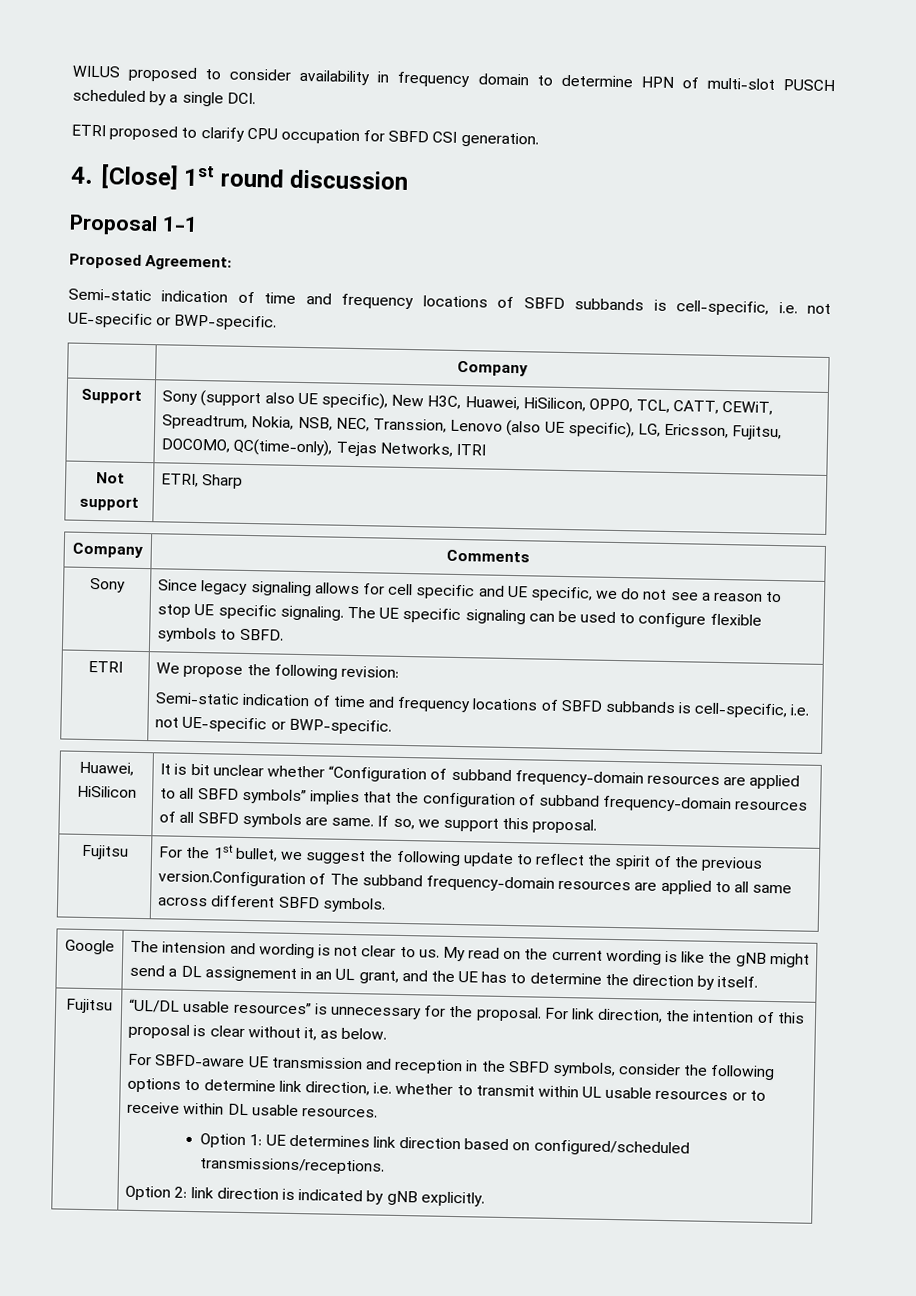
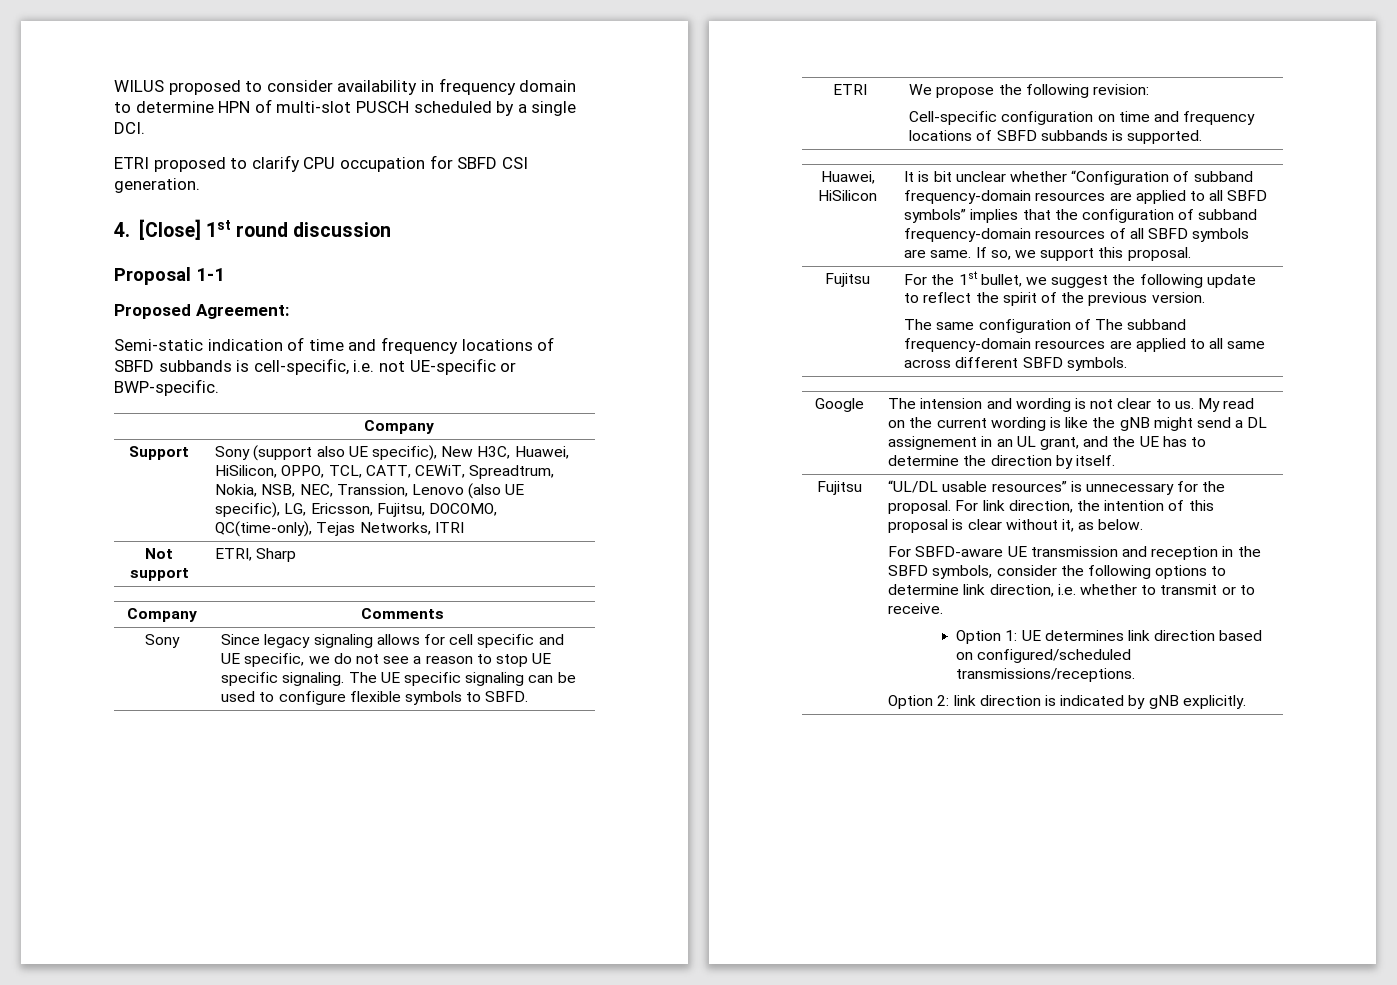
  ETRI | We propose the following revision:
- Semi-static indication of time and frequency locations of SBFD subbands is cell-specific, i.e. not UE-specific or BWP-specific.
+ Cell-specific configuration on time and frequency locations of SBFD subbands is supported.
- Fujitsu | For the 1st bullet, we suggest the following update to reflect the spirit of the previous version.Configuration of The subband frequency-domain resources are applied to all same across different SBFD symbols.
+ Fujitsu | For the 1st bullet, we suggest the following update to reflect the spirit of the previous version.
+ The same configuration of The subband frequency-domain resources are applied to all same across different SBFD symbols.
- For SBFD-aware UE transmission and reception in the SBFD symbols, consider the following options to determine link direction, i.e. whether to transmit within UL usable resources or to receive within DL usable resources.
+ For SBFD-aware UE transmission and reception in the SBFD symbols, consider the following options to determine link direction, i.e. whether to transmit or to receive.

